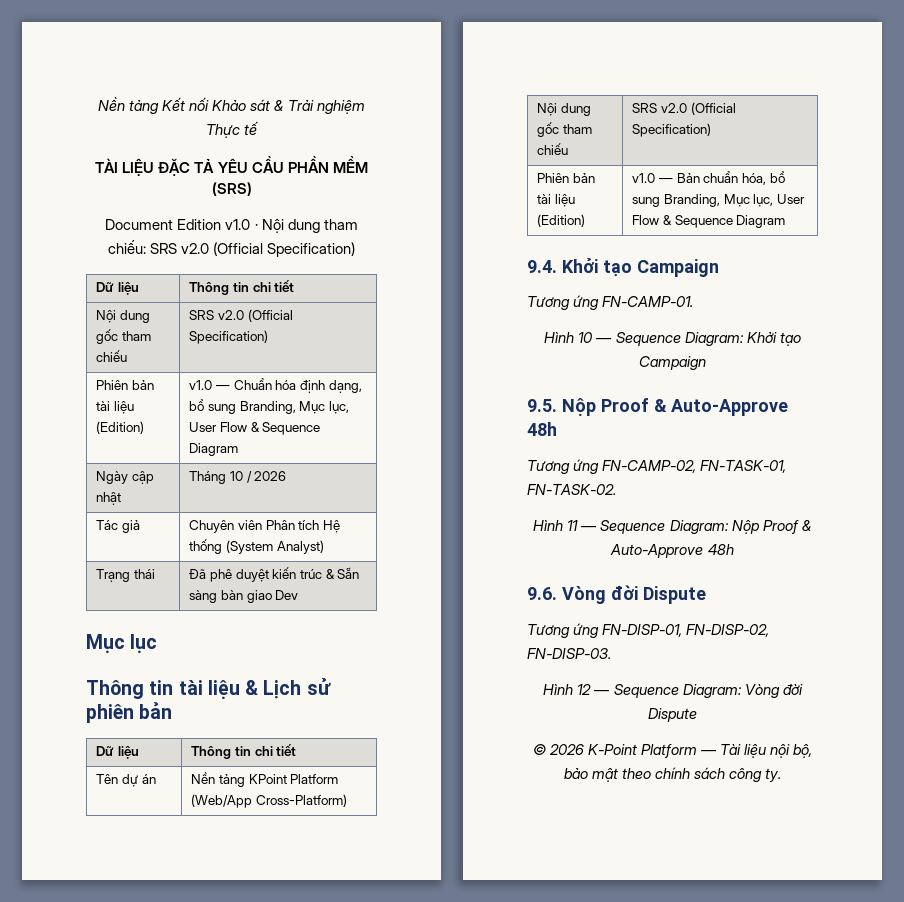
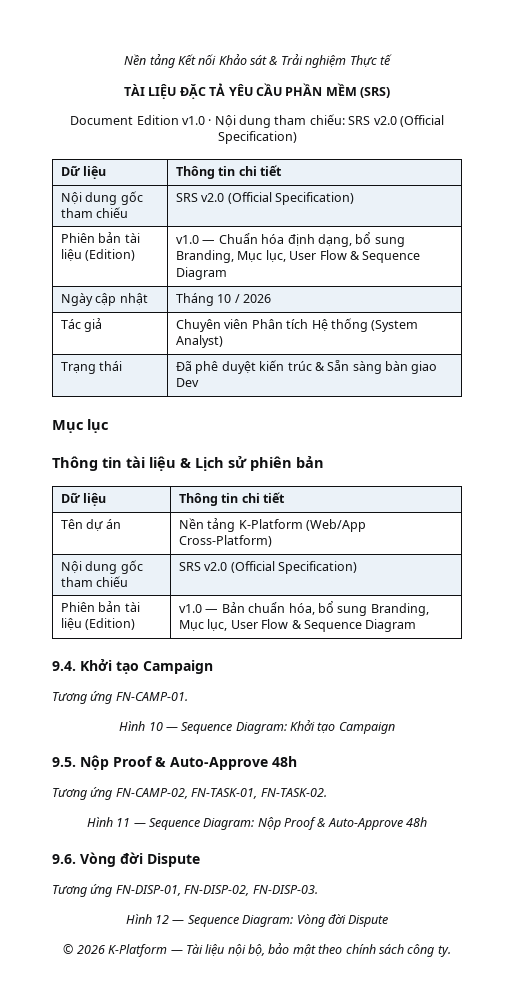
- Tên dự án | Nền tảng KPoint Platform (Web/App Cross-Platform)
+ Tên dự án | Nền tảng K-Platform (Web/App Cross-Platform)
- © 2026 K-Point Platform — Tài liệu nội bộ, bảo mật theo chính sách công ty.
+ © 2026 K-Platform — Tài liệu nội bộ, bảo mật theo chính sách công ty.

